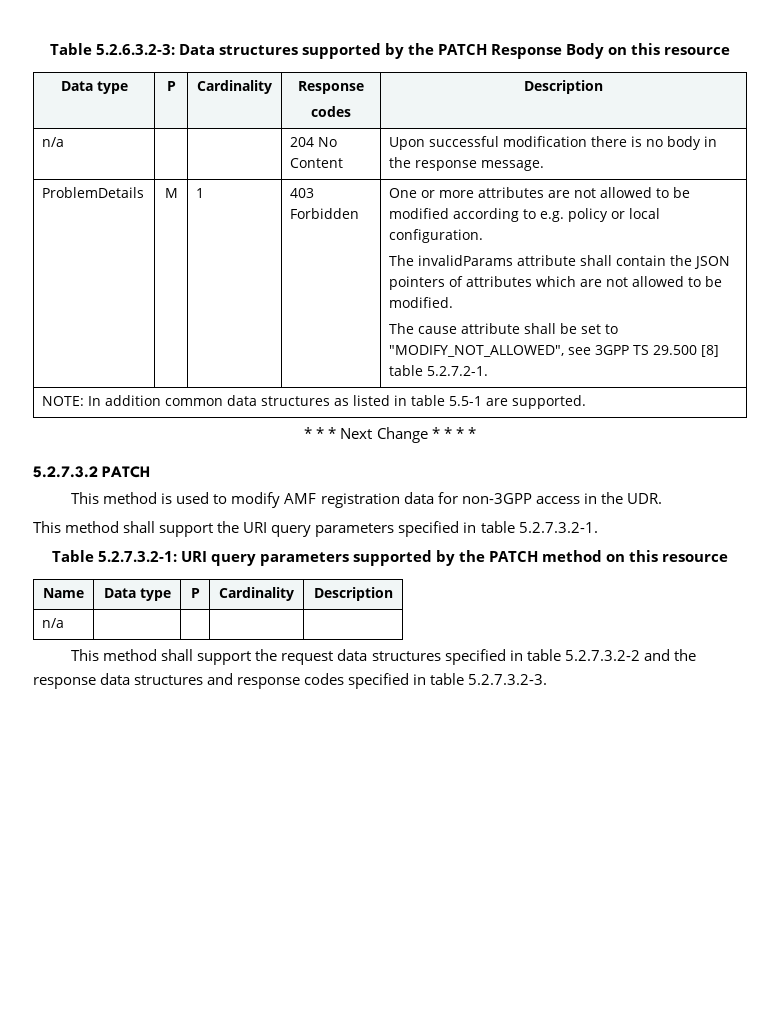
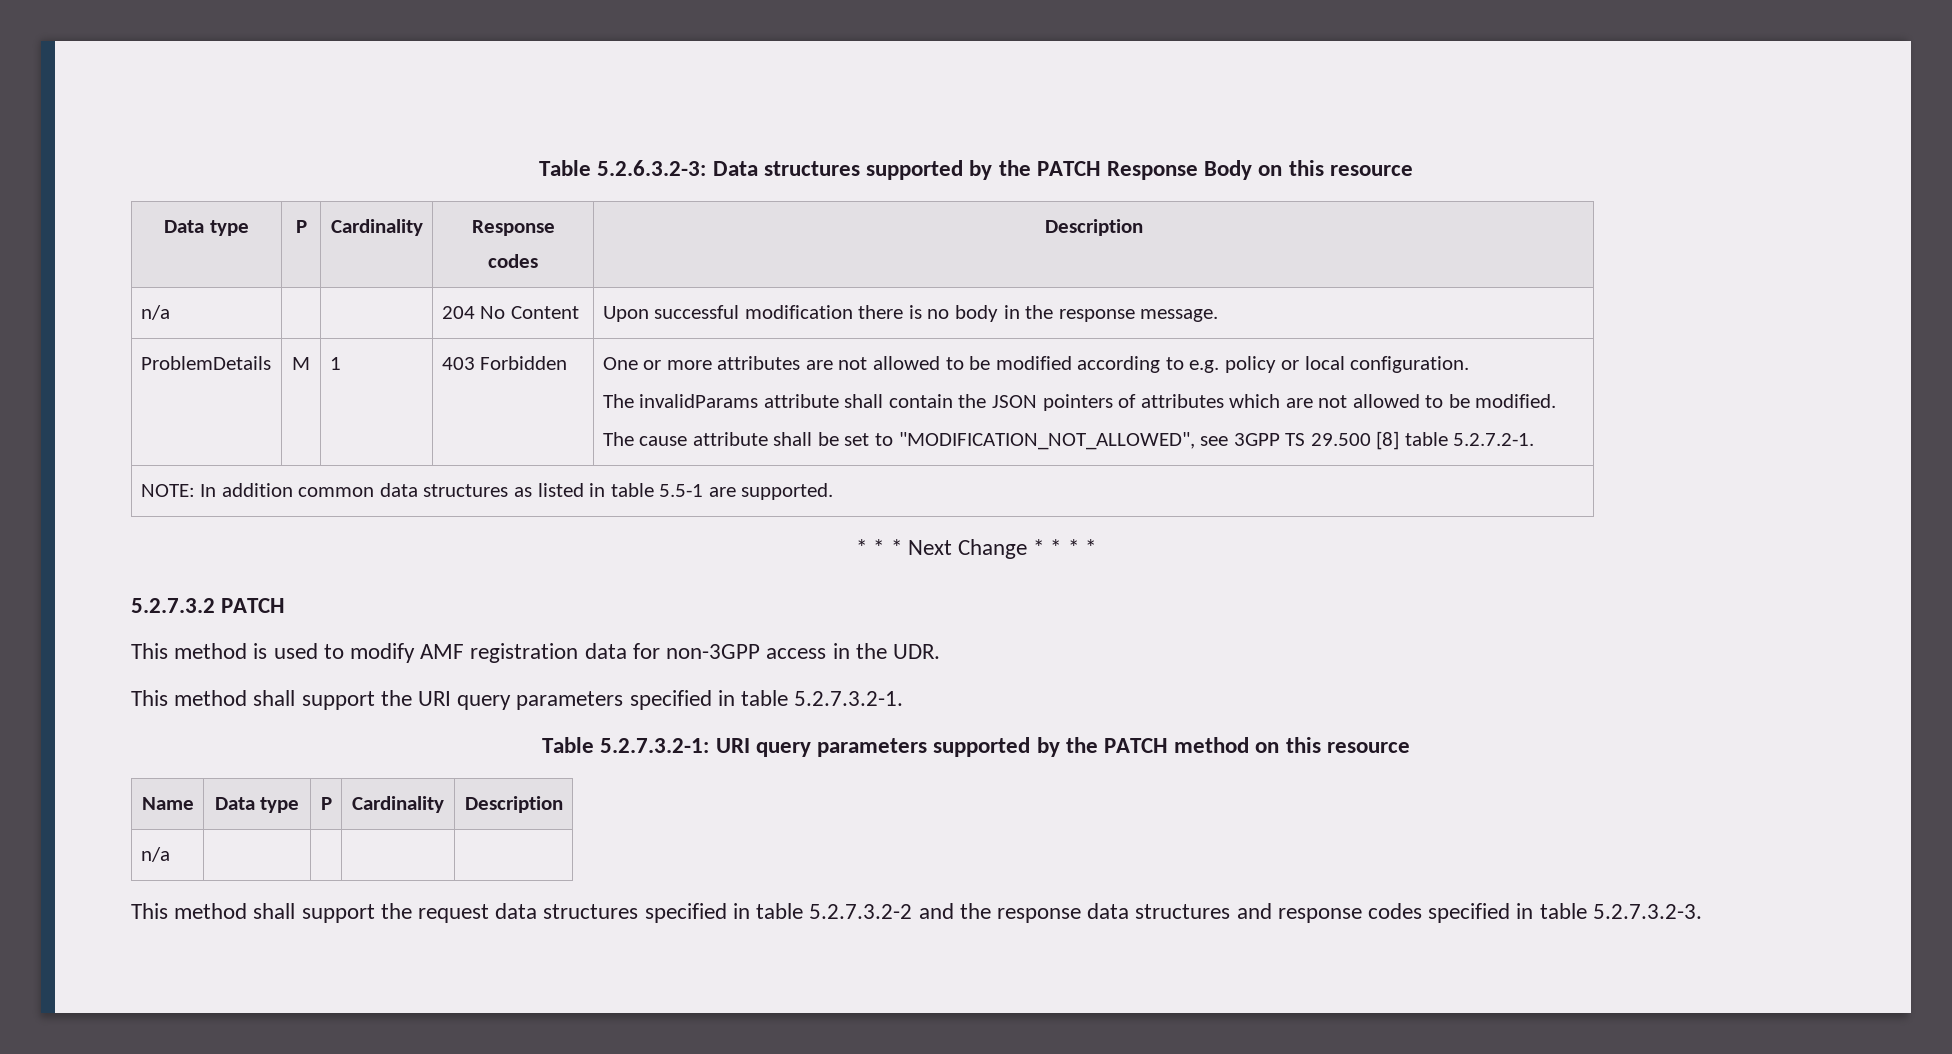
- The cause attribute shall be set to "MODIFY_NOT_ALLOWED", see 3GPP TS 29.500 [8] table 5.2.7.2-1.
+ The cause attribute shall be set to "MODIFICATION_NOT_ALLOWED", see 3GPP TS 29.500 [8] table 5.2.7.2-1.

